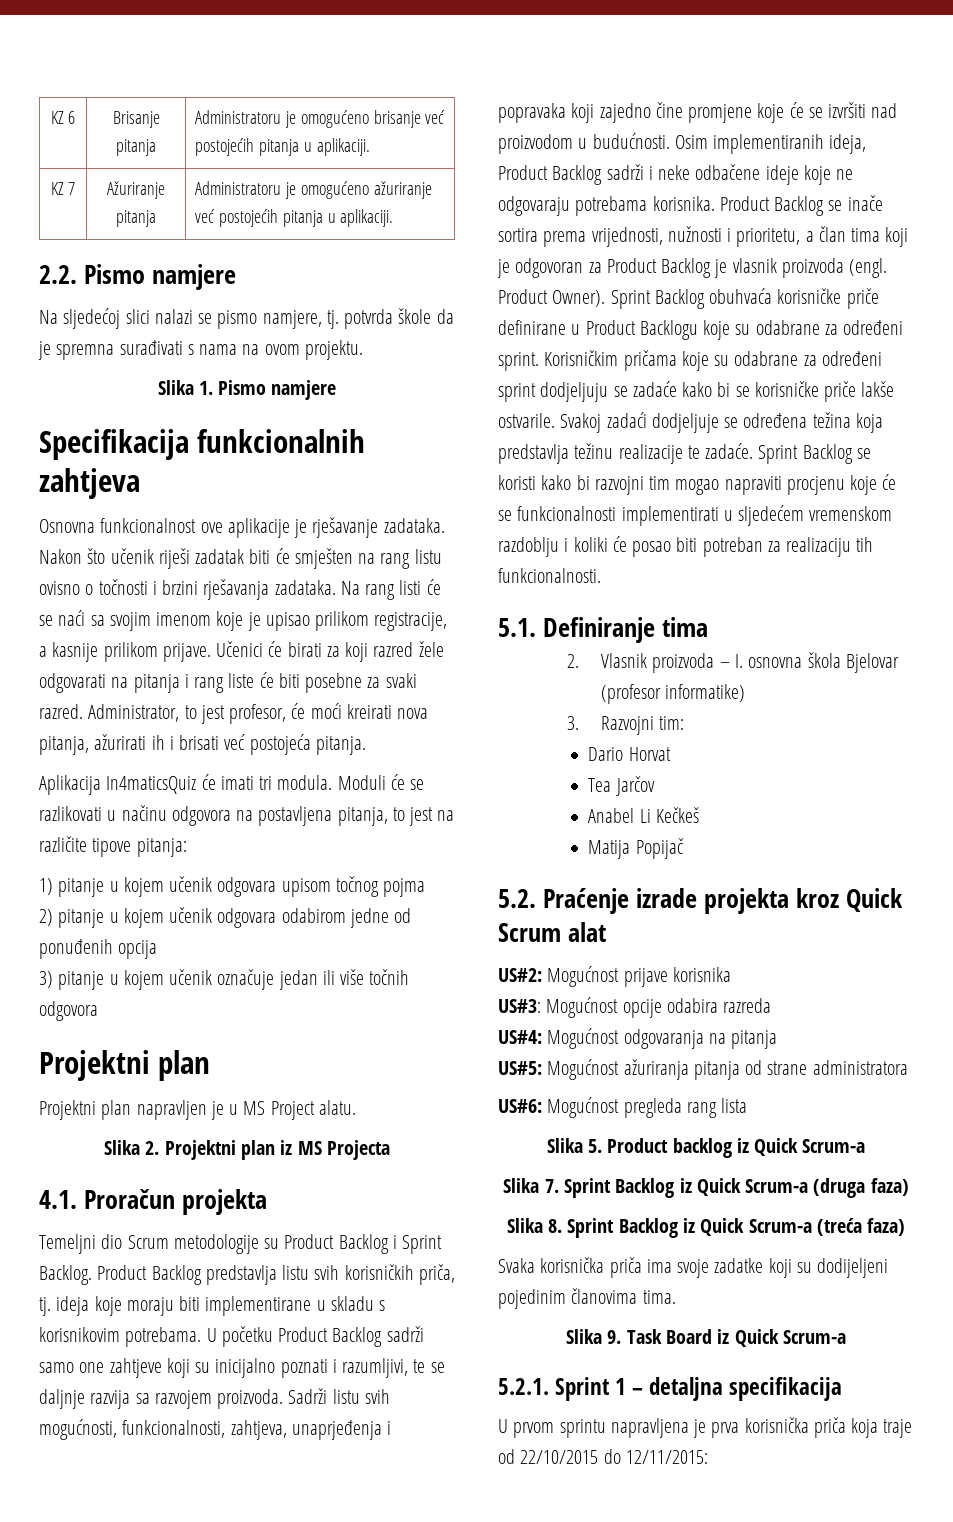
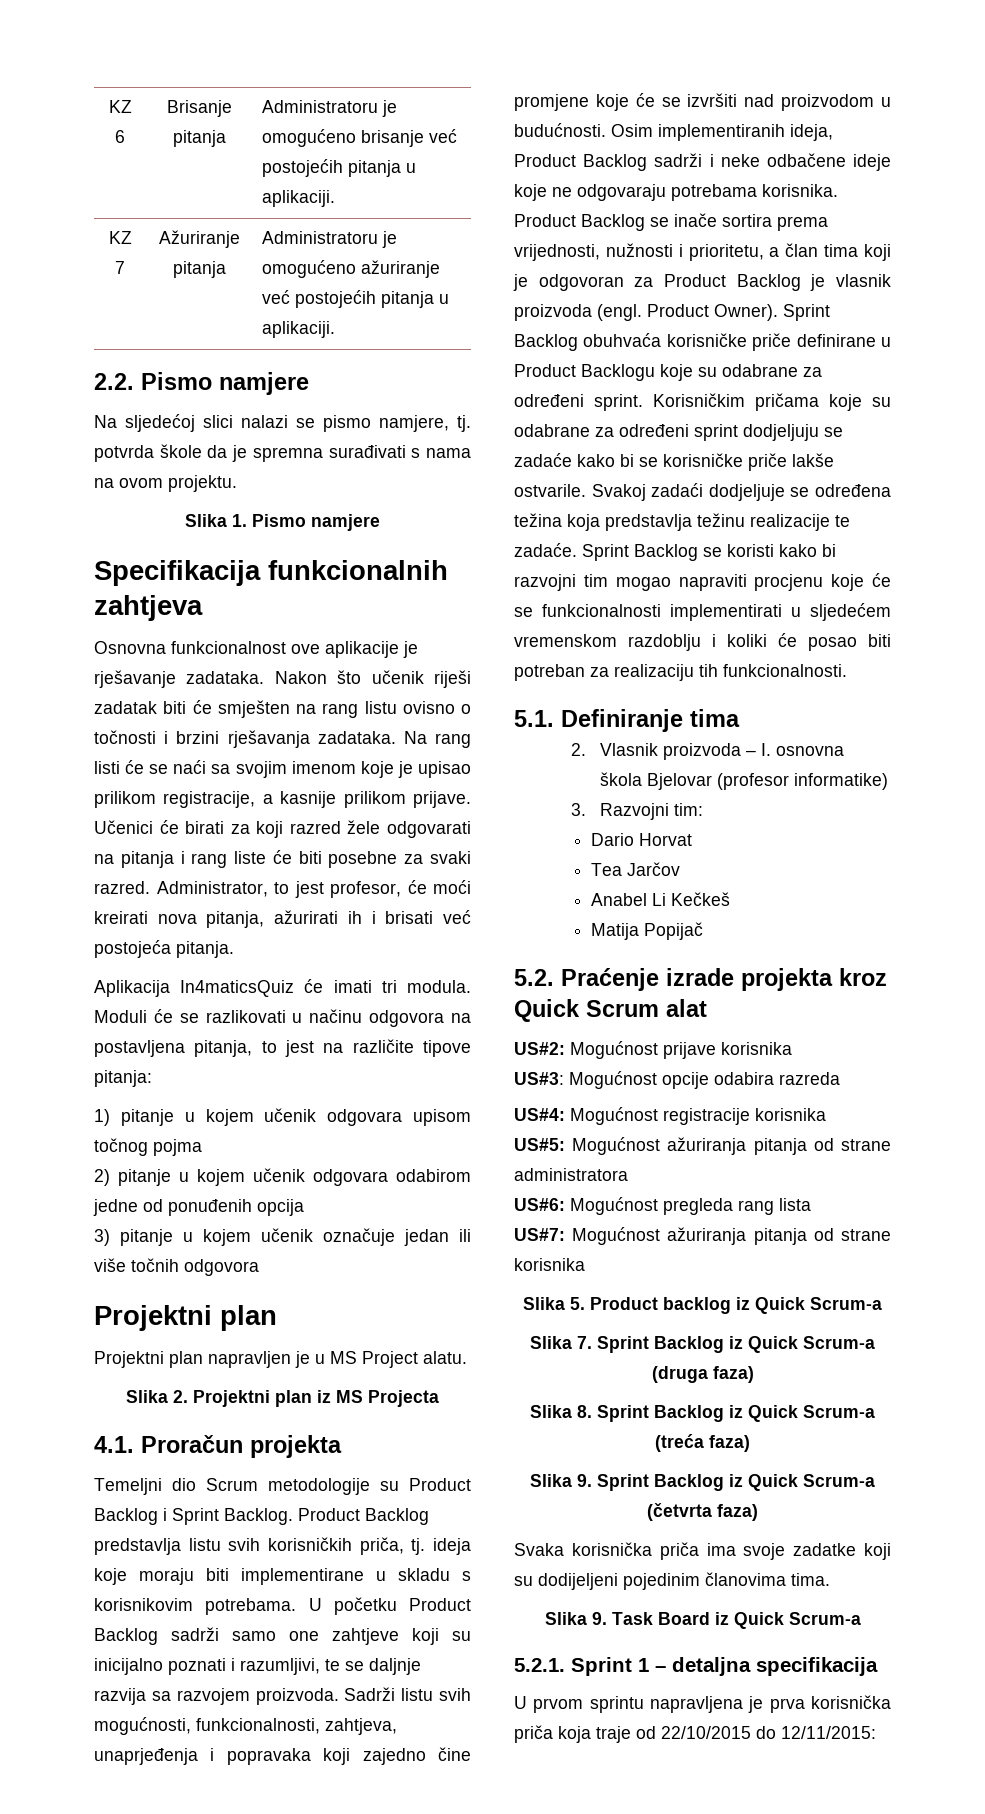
- US#4: Mogućnost odgovaranja na pitanja
+ US#4: Mogućnost registracije korisnika
+ US#7: Mogućnost ažuriranja pitanja od strane korisnika
+ Slika 9. Sprint Backlog iz Quick Scrum-a (četvrta faza)

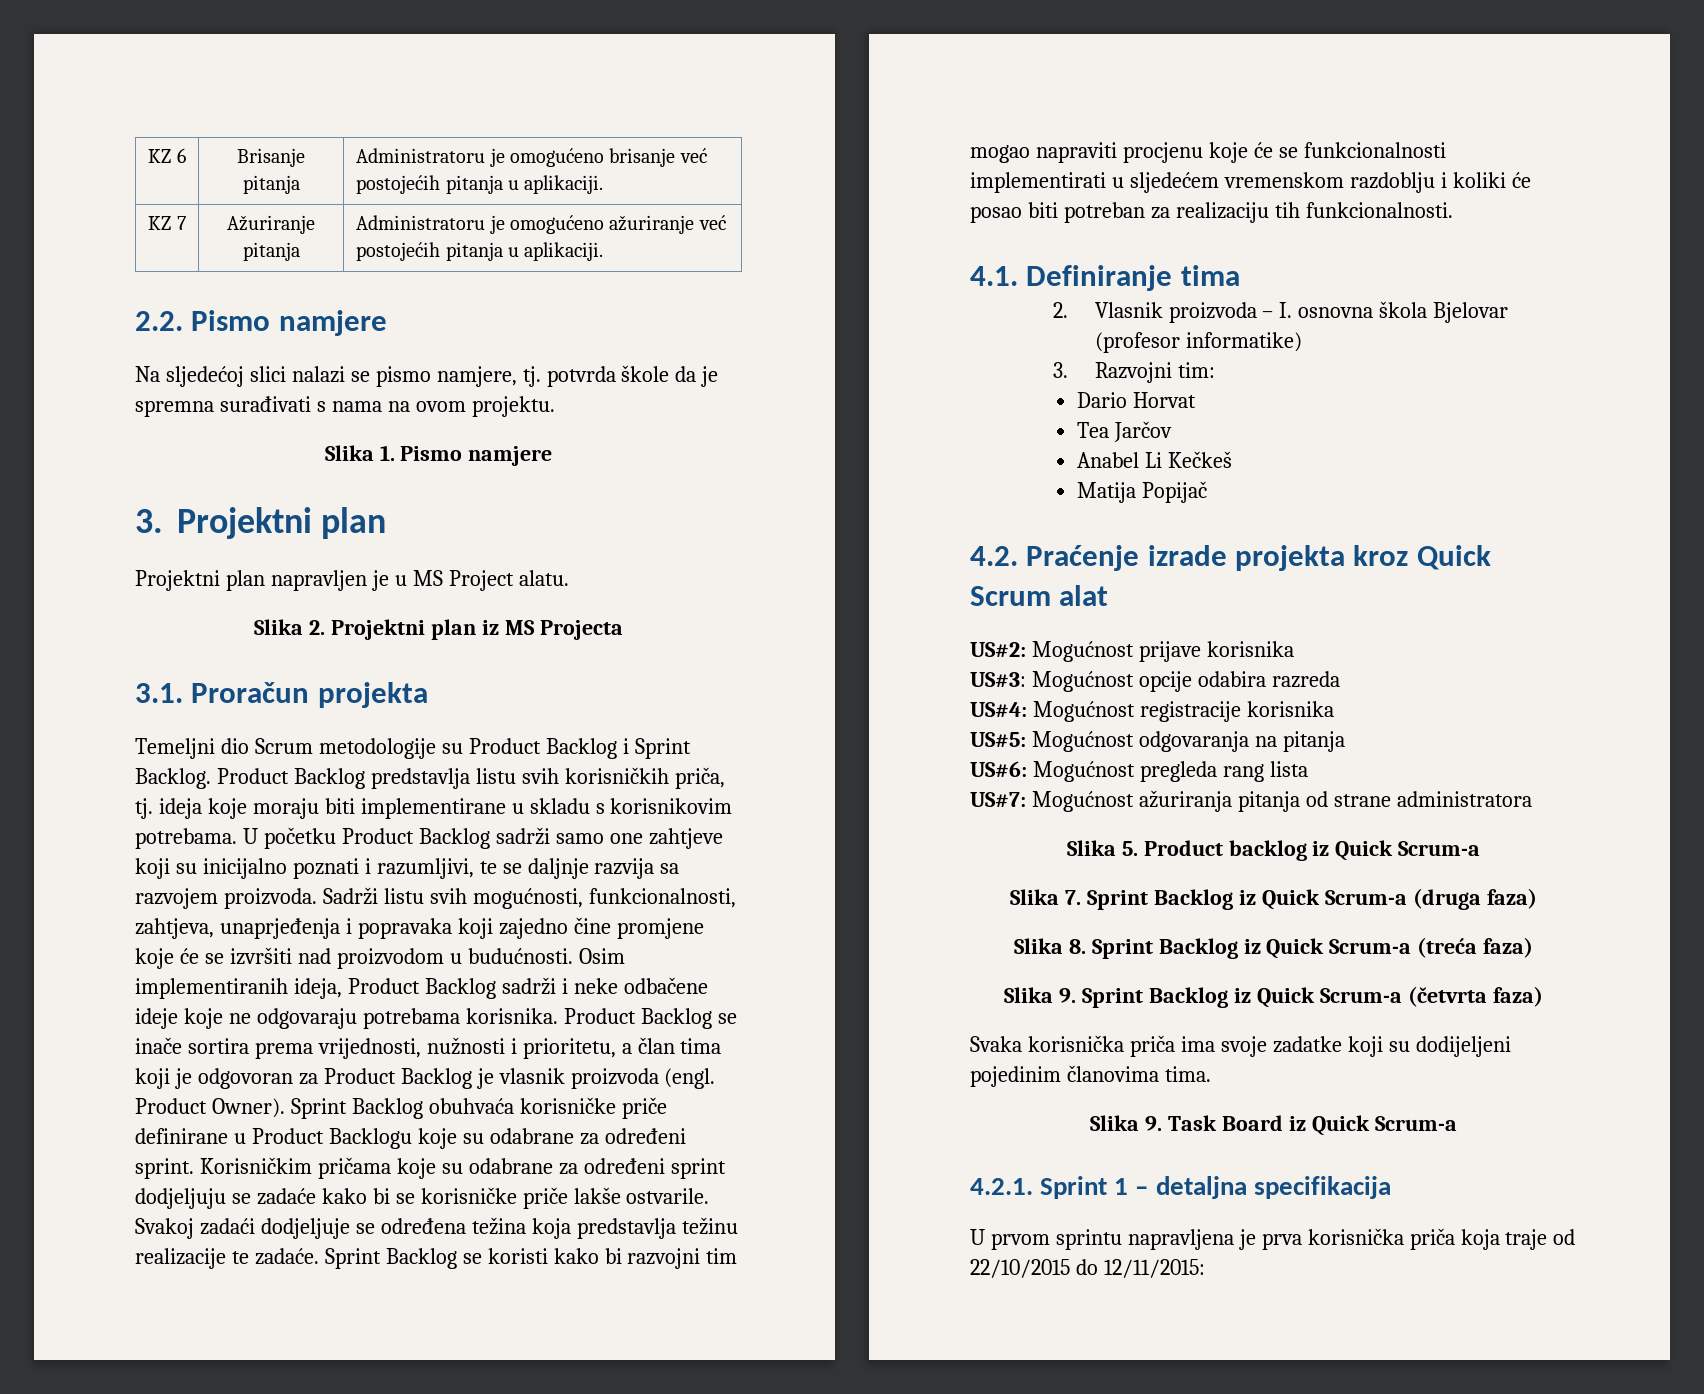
- Specifikacija funkcionalnih zahtjeva
- Osnovna funkcionalnost ove aplikacije je rješavanje zadataka. Nakon što učenik riješi zadatak biti će smješten na rang listu ovisno o točnosti i brzini rješavanja zadataka. Na rang listi će se naći sa svojim imenom koje je upisao prilikom registracije, a kasnije prilikom prijave. Učenici će birati za koji razred žele odgovarati na pitanja i rang liste će biti posebne za svaki razred. Administrator, to jest profesor, će moći kreirati nova pitanja, ažurirati ih i brisati već postojeća pitanja.
- Aplikacija In4maticsQuiz će imati tri modula. Moduli će se razlikovati u načinu odgovora na postavljena pitanja, to jest na različite tipove pitanja:
- 1) pitanje u kojem učenik odgovara upisom točnog pojma
- 2) pitanje u kojem učenik odgovara odabirom jedne od ponuđenih opcija
- 3) pitanje u kojem učenik označuje jedan ili više točnih odgovora
- Projektni plan
+ 3. Projektni plan
- 4.1. Proračun projekta
+ 3.1. Proračun projekta
- 5.1. Definiranje tima
+ 4.1. Definiranje tima
- 5.2. Praćenje izrade projekta kroz Quick Scrum alat
+ 4.2. Praćenje izrade projekta kroz Quick Scrum alat
- US#5: Mogućnost ažuriranja pitanja od strane administratora
+ US#5: Mogućnost odgovaranja na pitanja
- US#7: Mogućnost ažuriranja pitanja od strane korisnika
+ US#7: Mogućnost ažuriranja pitanja od strane administratora
- 5.2.1. Sprint 1 – detaljna specifikacija
+ 4.2.1. Sprint 1 – detaljna specifikacija

